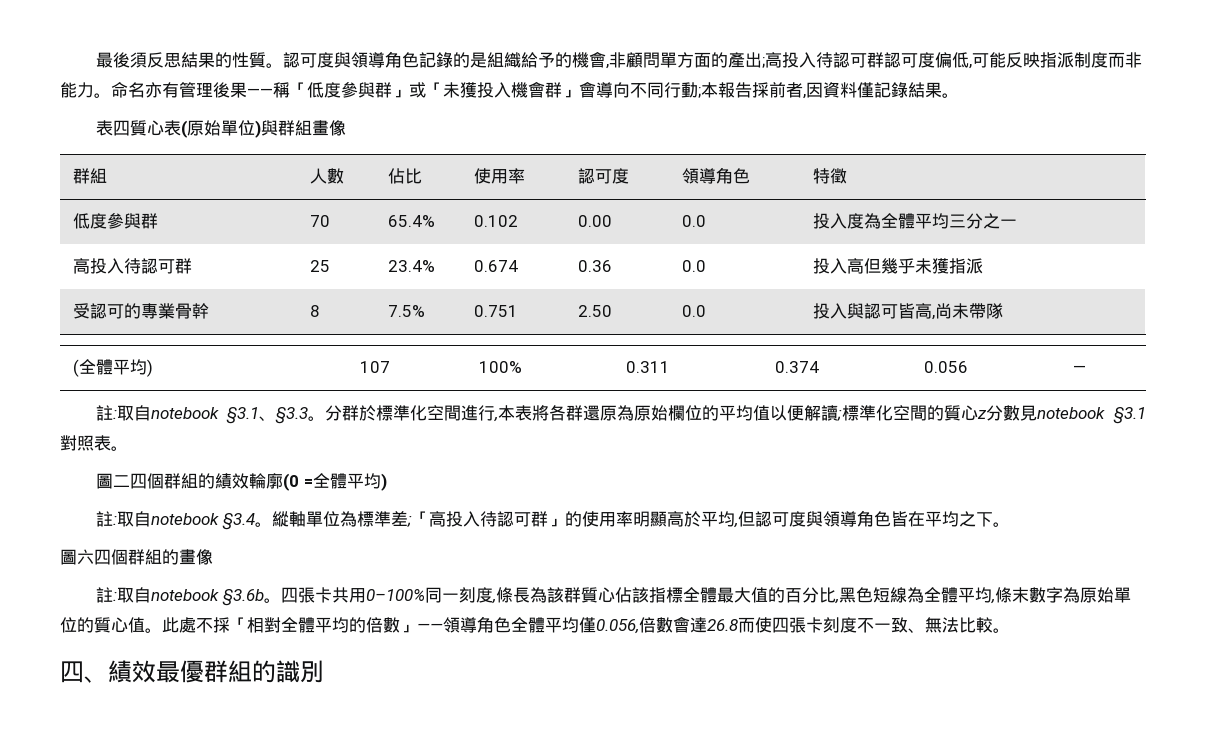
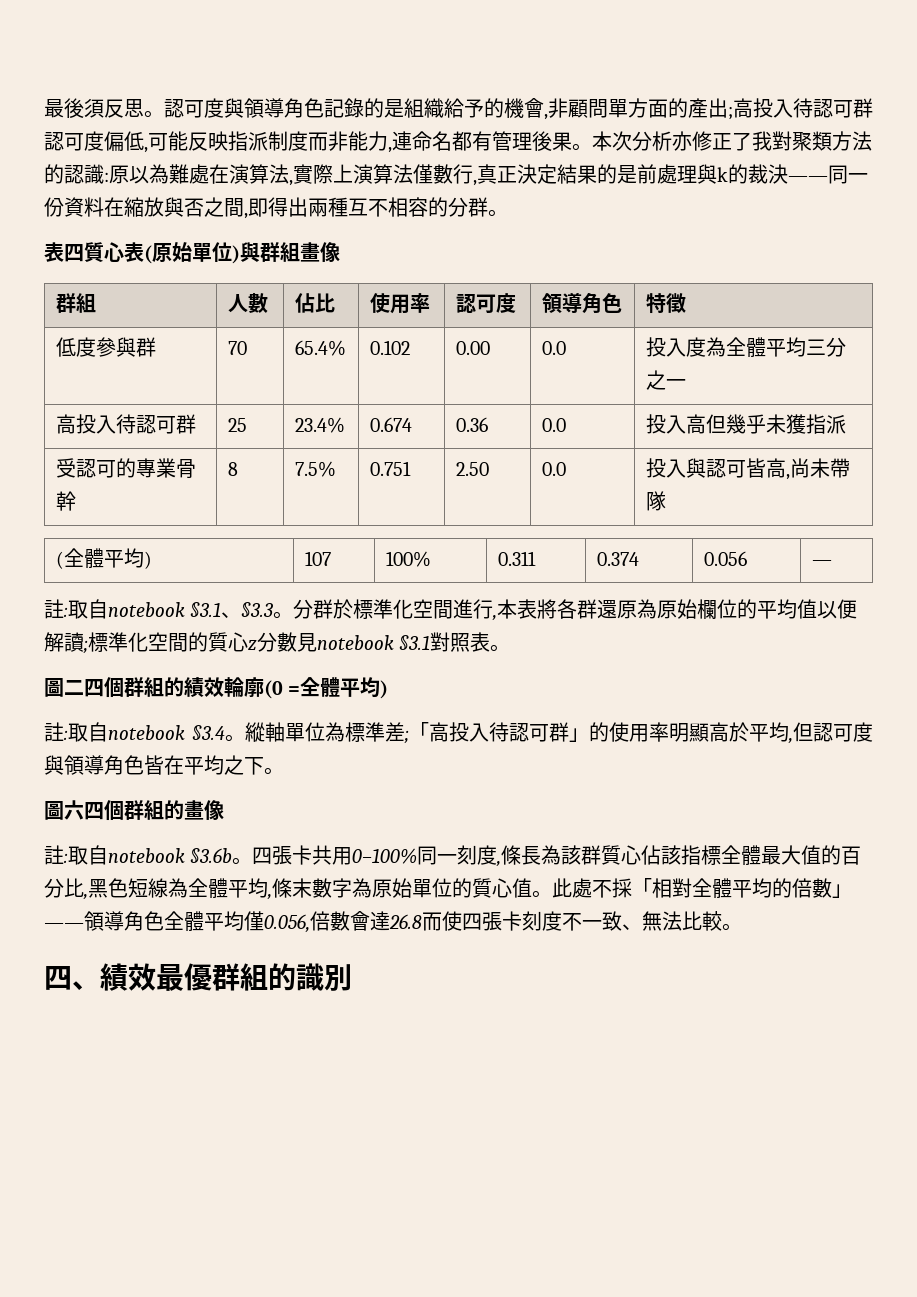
- 最後須反思結果的性質。
+ 最後須反思。
- 認可度與領導角色記錄的是組織給予的機會,非顧問單方面的產出;高投入待認可群認可度偏低,可能反映指派制度而非能力。命名亦有管理後果——稱「低度參與群」或「未獲投入機會群」會導向不同行動;本報告採前者,因資料僅記錄結果。
+ 認可度與領導角色記錄的是組織給予的機會,非顧問單方面的產出;高投入待認可群認可度偏低,可能反映指派制度而非能力,連命名都有管理後果。本次分析亦修正了我對聚類方法的認識:原以為難處在演算法,實際上演算法僅數行,真正決定結果的是前處理與k的裁決——同一份資料在縮放與否之間,即得出兩種互不相容的分群。

